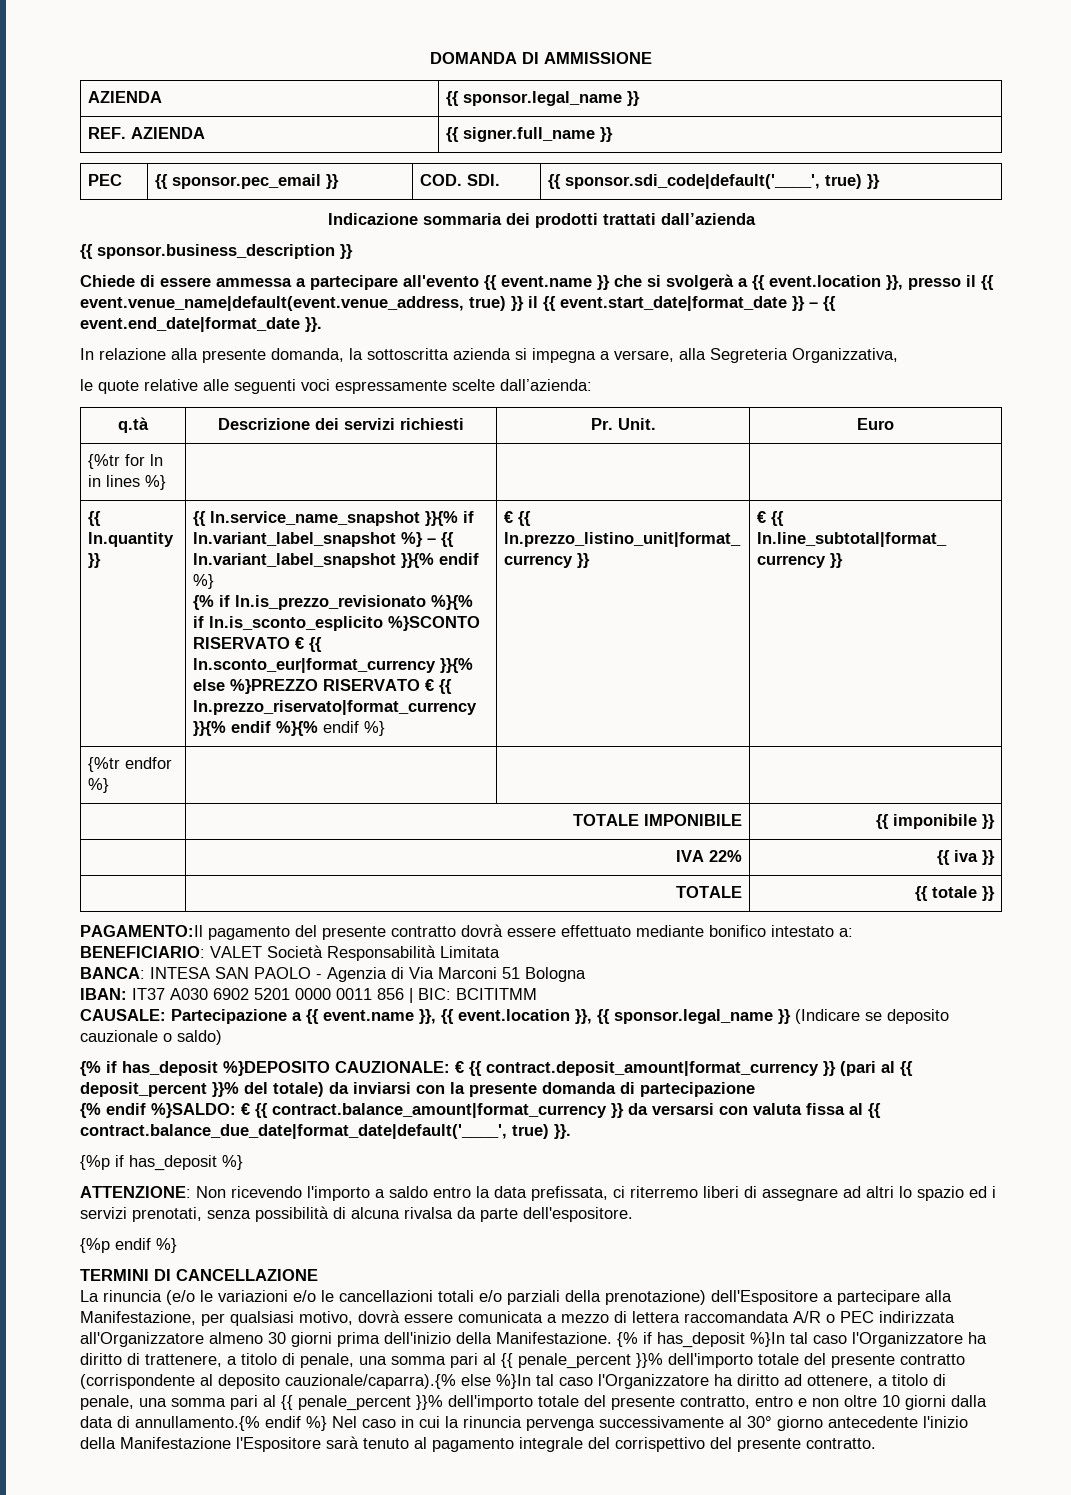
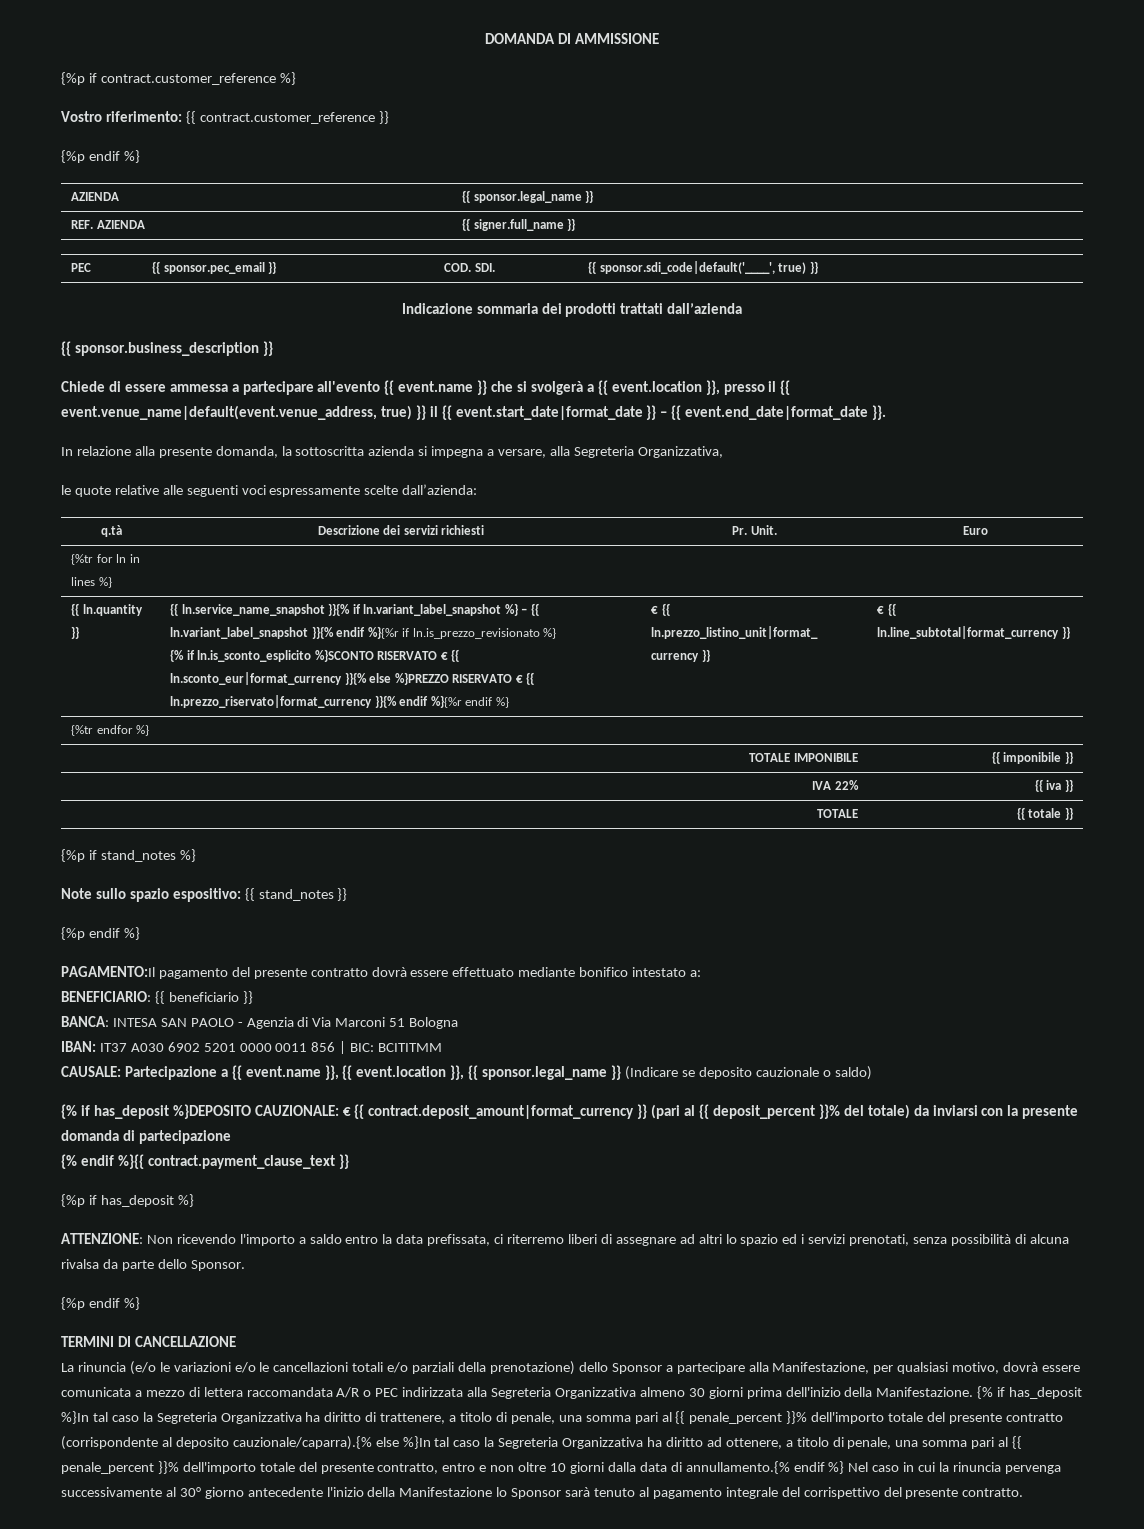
+ {%p if contract.customer_reference %}
+ Vostro riferimento: {{ contract.customer_reference }}
+ {%p endif %}
- {{ ln.service_name_snapshot }}{% if ln.variant_label_snapshot %} – {{ ln.variant_label_snapshot }}{% endif %}
+ {{ ln.service_name_snapshot }}{% if ln.variant_label_snapshot %} – {{ ln.variant_label_snapshot }}{% endif %}{%r if ln.is_prezzo_revisionato %}
- {% if ln.is_prezzo_revisionato %}{% if ln.is_sconto_esplicito %}SCONTO RISERVATO € {{ ln.sconto_eur|format_currency }}{% else %}PREZZO RISERVATO € {{ ln.prezzo_riservato|format_currency }}{% endif %}{% endif %}
+ {% if ln.is_sconto_esplicito %}SCONTO RISERVATO € {{ ln.sconto_eur|format_currency }}{% else %}PREZZO RISERVATO € {{ ln.prezzo_riservato|format_currency }}{% endif %}{%r endif %}
+ {%p if stand_notes %}
+ Note sullo spazio espositivo: {{ stand_notes }}
+ {%p endif %}
- BENEFICIARIO: VALET Società Responsabilità Limitata
+ BENEFICIARIO: {{ beneficiario }}
- {% endif %}SALDO: € {{ contract.balance_amount|format_currency }} da versarsi con valuta fissa al {{ contract.balance_due_date|format_date|default('____', true) }}.
+ {% endif %}{{ contract.payment_clause_text }}
- ATTENZIONE: Non ricevendo l'importo a saldo entro la data prefissata, ci riterremo liberi di assegnare ad altri lo spazio ed i servizi prenotati, senza possibilità di alcuna rivalsa da parte dell'espositore.
+ ATTENZIONE: Non ricevendo l'importo a saldo entro la data prefissata, ci riterremo liberi di assegnare ad altri lo spazio ed i servizi prenotati, senza possibilità di alcuna rivalsa da parte dello Sponsor.
- La rinuncia (e/o le variazioni e/o le cancellazioni totali e/o parziali della prenotazione) dell'Espositore a partecipare alla Manifestazione, per qualsiasi motivo, dovrà essere comunicata a mezzo di lettera raccomandata A/R o PEC indirizzata all'Organizzatore almeno 30 giorni prima dell'inizio della Manifestazione.
+ La rinuncia (e/o le variazioni e/o le cancellazioni totali e/o parziali della prenotazione) dello Sponsor a partecipare alla Manifestazione, per qualsiasi motivo, dovrà essere comunicata a mezzo di lettera raccomandata A/R o PEC indirizzata alla Segreteria Organizzativa almeno 30 giorni prima dell'inizio della Manifestazione.
- {% if has_deposit %}In tal caso l'Organizzatore ha diritto di trattenere, a titolo di penale, una somma pari al {{ penale_percent }}% dell'importo totale del presente contratto (corrispondente al deposito cauzionale/caparra).{% else %}In tal caso l'Organizzatore ha diritto ad ottenere, a titolo di penale, una somma pari al {{ penale_percent }}% dell'importo totale del presente contratto, entro e non oltre 10 giorni dalla data di annullamento.{% endif %} Nel caso in cui la rinuncia pervenga successivamente al 30° giorno antecedente l'inizio della Manifestazione l'Espositore sarà tenuto al pagamento integrale del corrispettivo del presente contratto.
+ {% if has_deposit %}In tal caso la Segreteria Organizzativa ha diritto di trattenere, a titolo di penale, una somma pari al {{ penale_percent }}% dell'importo totale del presente contratto (corrispondente al deposito cauzionale/caparra).{% else %}In tal caso la Segreteria Organizzativa ha diritto ad ottenere, a titolo di penale, una somma pari al {{ penale_percent }}% dell'importo totale del presente contratto, entro e non oltre 10 giorni dalla data di annullamento.{% endif %} Nel caso in cui la rinuncia pervenga successivamente al 30° giorno antecedente l'inizio della Manifestazione lo Sponsor sarà tenuto al pagamento integrale del corrispettivo del presente contratto.

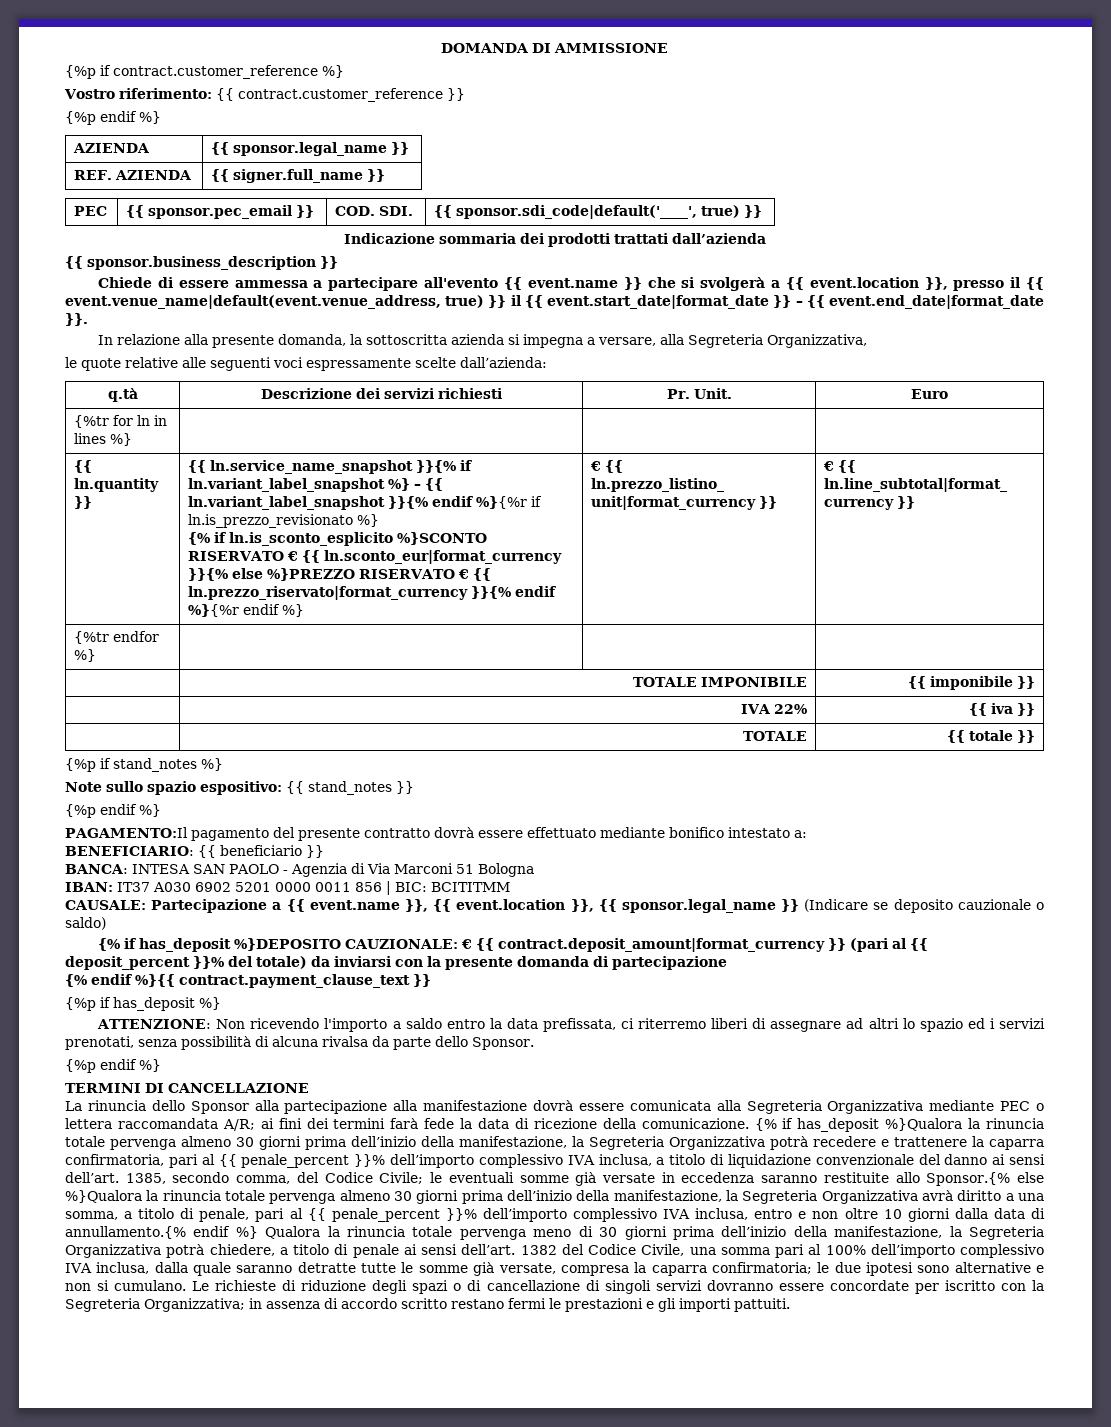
- La rinuncia (e/o le variazioni e/o le cancellazioni totali e/o parziali della prenotazione) dello Sponsor a partecipare alla Manifestazione, per qualsiasi motivo, dovrà essere comunicata a mezzo di lettera raccomandata A/R o PEC indirizzata alla Segreteria Organizzativa almeno 30 giorni prima dell'inizio della Manifestazione. {% if has_deposit %}In tal caso la Segreteria Organizzativa ha diritto di trattenere, a titolo di penale, una somma pari al {{ penale_percent }}% dell'importo totale del presente contratto (corrispondente al deposito cauzionale/caparra).{% else %}In tal caso la Segreteria Organizzativa ha diritto ad ottenere, a titolo di penale, una somma pari al {{ penale_percent }}% dell'importo totale del presente contratto, entro e non oltre 10 giorni dalla data di annullamento.{% endif %} Nel caso in cui la rinuncia pervenga successivamente al 30° giorno antecedente l'inizio della Manifestazione lo Sponsor sarà tenuto al pagamento integrale del corrispettivo del presente contratto.
+ La rinuncia dello Sponsor alla partecipazione alla manifestazione dovrà essere comunicata alla Segreteria Organizzativa mediante PEC o lettera raccomandata A/R; ai fini dei termini farà fede la data di ricezione della comunicazione. {% if has_deposit %}Qualora la rinuncia totale pervenga almeno 30 giorni prima dell’inizio della manifestazione, la Segreteria Organizzativa potrà recedere e trattenere la caparra confirmatoria, pari al {{ penale_percent }}% dell’importo complessivo IVA inclusa, a titolo di liquidazione convenzionale del danno ai sensi dell’art. 1385, secondo comma, del Codice Civile; le eventuali somme già versate in eccedenza saranno restituite allo Sponsor.{% else %}Qualora la rinuncia totale pervenga almeno 30 giorni prima dell’inizio della manifestazione, la Segreteria Organizzativa avrà diritto a una somma, a titolo di penale, pari al {{ penale_percent }}% dell’importo complessivo IVA inclusa, entro e non oltre 10 giorni dalla data di annullamento.{% endif %} Qualora la rinuncia totale pervenga meno di 30 giorni prima dell’inizio della manifestazione, la Segreteria Organizzativa potrà chiedere, a titolo di penale ai sensi dell’art. 1382 del Codice Civile, una somma pari al 100% dell’importo complessivo IVA inclusa, dalla quale saranno detratte tutte le somme già versate, compresa la caparra confirmatoria; le due ipotesi sono alternative e non si cumulano. Le richieste di riduzione degli spazi o di cancellazione di singoli servizi dovranno essere concordate per iscritto con la Segreteria Organizzativa; in assenza di accordo scritto restano fermi le prestazioni e gli importi pattuiti.

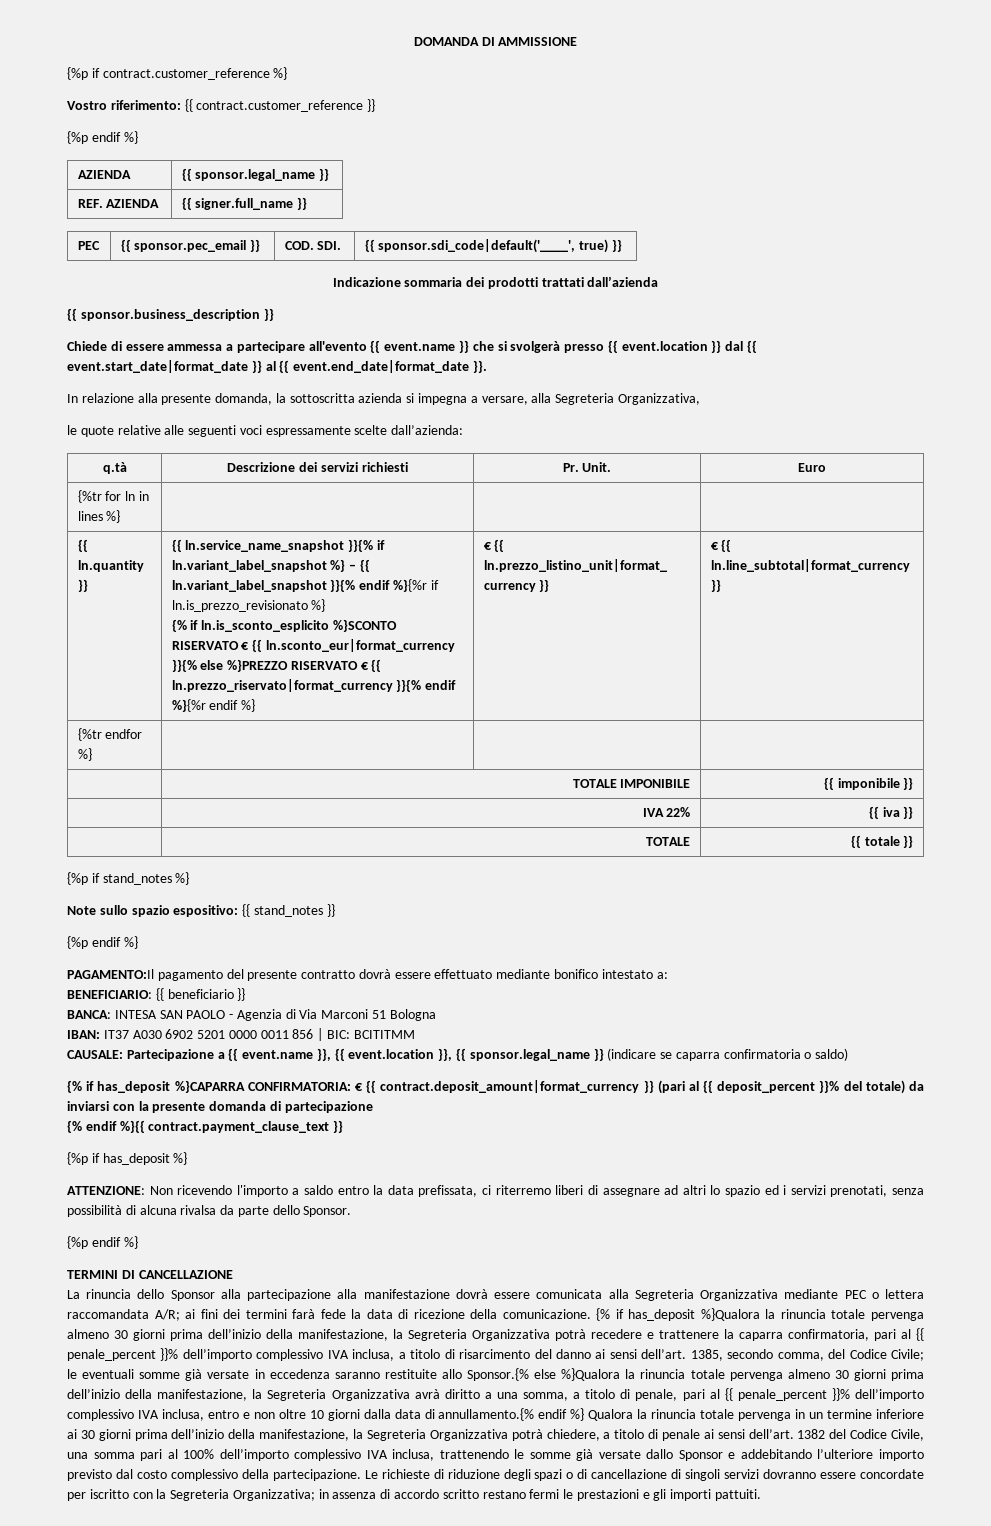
- Chiede di essere ammessa a partecipare all'evento {{ event.name }} che si svolgerà a {{ event.location }}, presso il {{ event.venue_name|default(event.venue_address, true) }} il {{ event.start_date|format_date }} – {{ event.end_date|format_date }}.
+ Chiede di essere ammessa a partecipare all'evento {{ event.name }} che si svolgerà presso {{ event.location }} dal {{ event.start_date|format_date }} al {{ event.end_date|format_date }}.
- CAUSALE: Partecipazione a {{ event.name }}, {{ event.location }}, {{ sponsor.legal_name }} (Indicare se deposito cauzionale o saldo)
+ CAUSALE: Partecipazione a {{ event.name }}, {{ event.location }}, {{ sponsor.legal_name }} (indicare se caparra confirmatoria o saldo)
- {% if has_deposit %}DEPOSITO CAUZIONALE: € {{ contract.deposit_amount|format_currency }} (pari al {{ deposit_percent }}% del totale) da inviarsi con la presente domanda di partecipazione
+ {% if has_deposit %}CAPARRA CONFIRMATORIA: € {{ contract.deposit_amount|format_currency }} (pari al {{ deposit_percent }}% del totale) da inviarsi con la presente domanda di partecipazione
- {% if has_deposit %}Qualora la rinuncia totale pervenga almeno 30 giorni prima dell’inizio della manifestazione, la Segreteria Organizzativa potrà recedere e trattenere la caparra confirmatoria, pari al {{ penale_percent }}% dell’importo complessivo IVA inclusa, a titolo di liquidazione convenzionale del danno ai sensi dell’art.
+ {% if has_deposit %}Qualora la rinuncia totale pervenga almeno 30 giorni prima dell’inizio della manifestazione, la Segreteria Organizzativa potrà recedere e trattenere la caparra confirmatoria, pari al {{ penale_percent }}% dell’importo complessivo IVA inclusa, a titolo di risarcimento del danno ai sensi dell’art.
- le eventuali somme già versate in eccedenza saranno restituite allo Sponsor.{% else %}Qualora la rinuncia totale pervenga almeno 30 giorni prima dell’inizio della manifestazione, la Segreteria Organizzativa avrà diritto a una somma, a titolo di penale, pari al {{ penale_percent }}% dell’importo complessivo IVA inclusa, entro e non oltre 10 giorni dalla data di annullamento.{% endif %} Qualora la rinuncia totale pervenga meno di 30 giorni prima dell’inizio della manifestazione, la Segreteria Organizzativa potrà chiedere, a titolo di penale ai sensi dell’art.
+ le eventuali somme già versate in eccedenza saranno restituite allo Sponsor.{% else %}Qualora la rinuncia totale pervenga almeno 30 giorni prima dell’inizio della manifestazione, la Segreteria Organizzativa avrà diritto a una somma, a titolo di penale, pari al {{ penale_percent }}% dell’importo complessivo IVA inclusa, entro e non oltre 10 giorni dalla data di annullamento.{% endif %} Qualora la rinuncia totale pervenga in un termine inferiore ai 30 giorni prima dell’inizio della manifestazione, la Segreteria Organizzativa potrà chiedere, a titolo di penale ai sensi dell’art.
- 1382 del Codice Civile, una somma pari al 100% dell’importo complessivo IVA inclusa, dalla quale saranno detratte tutte le somme già versate, compresa la caparra confirmatoria; le due ipotesi sono alternative e non si cumulano.
+ 1382 del Codice Civile, una somma pari al 100% dell’importo complessivo IVA inclusa, trattenendo le somme già versate dallo Sponsor e addebitando l’ulteriore importo previsto dal costo complessivo della partecipazione.

